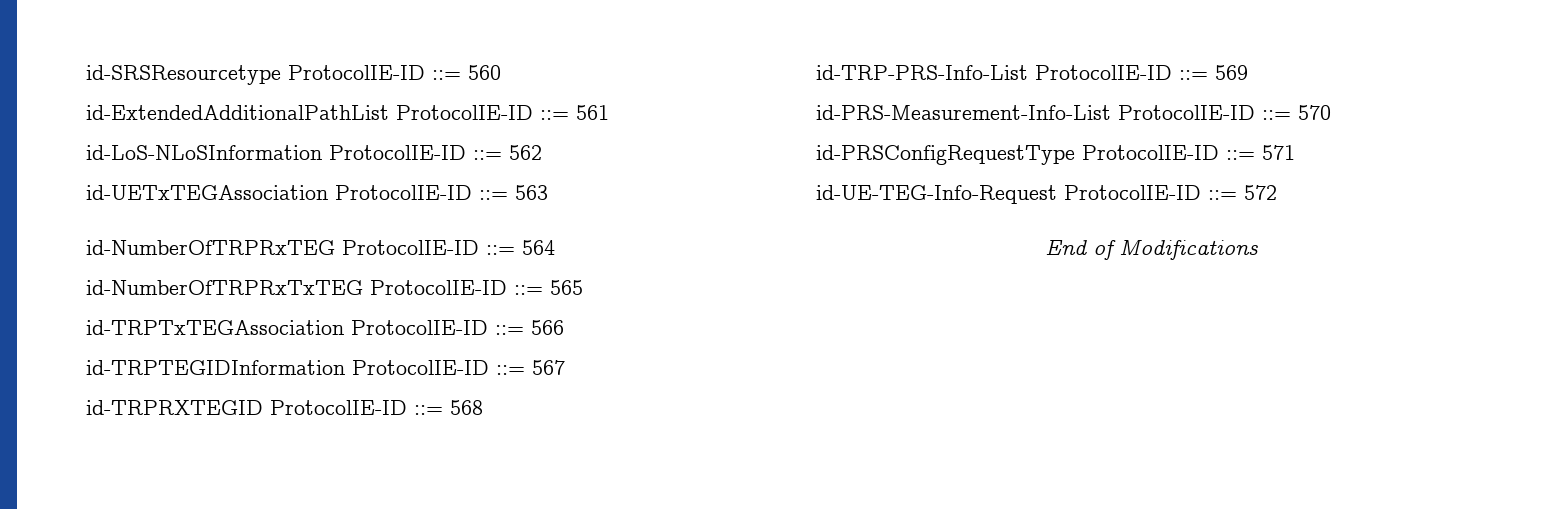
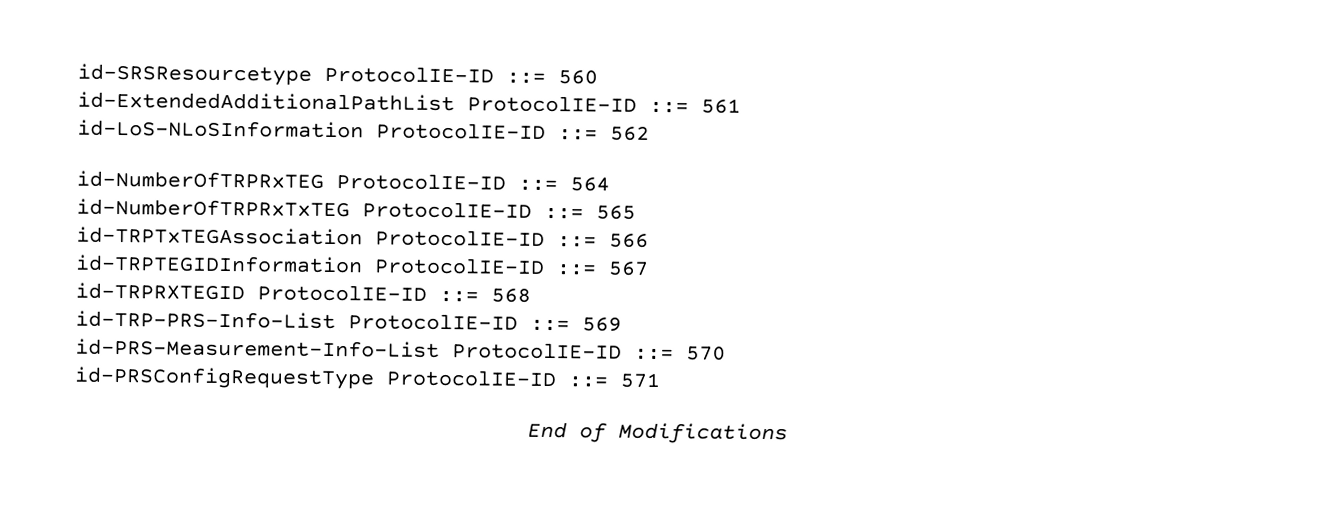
- id-UETxTEGAssociation ProtocolIE-ID ::= 563
- id-UE-TEG-Info-Request ProtocolIE-ID ::= 572

